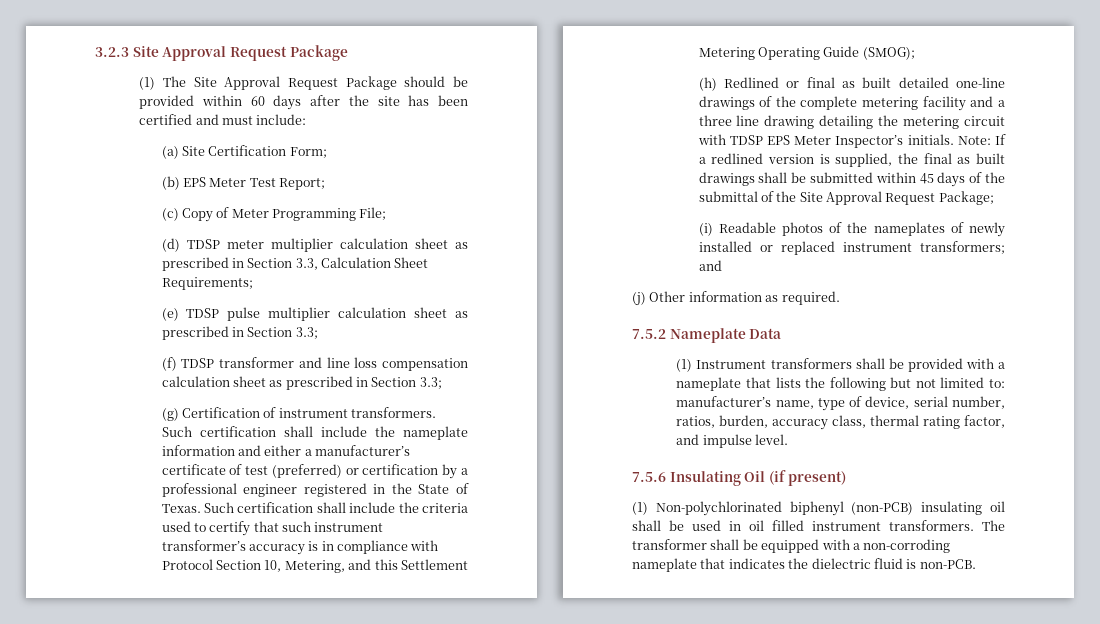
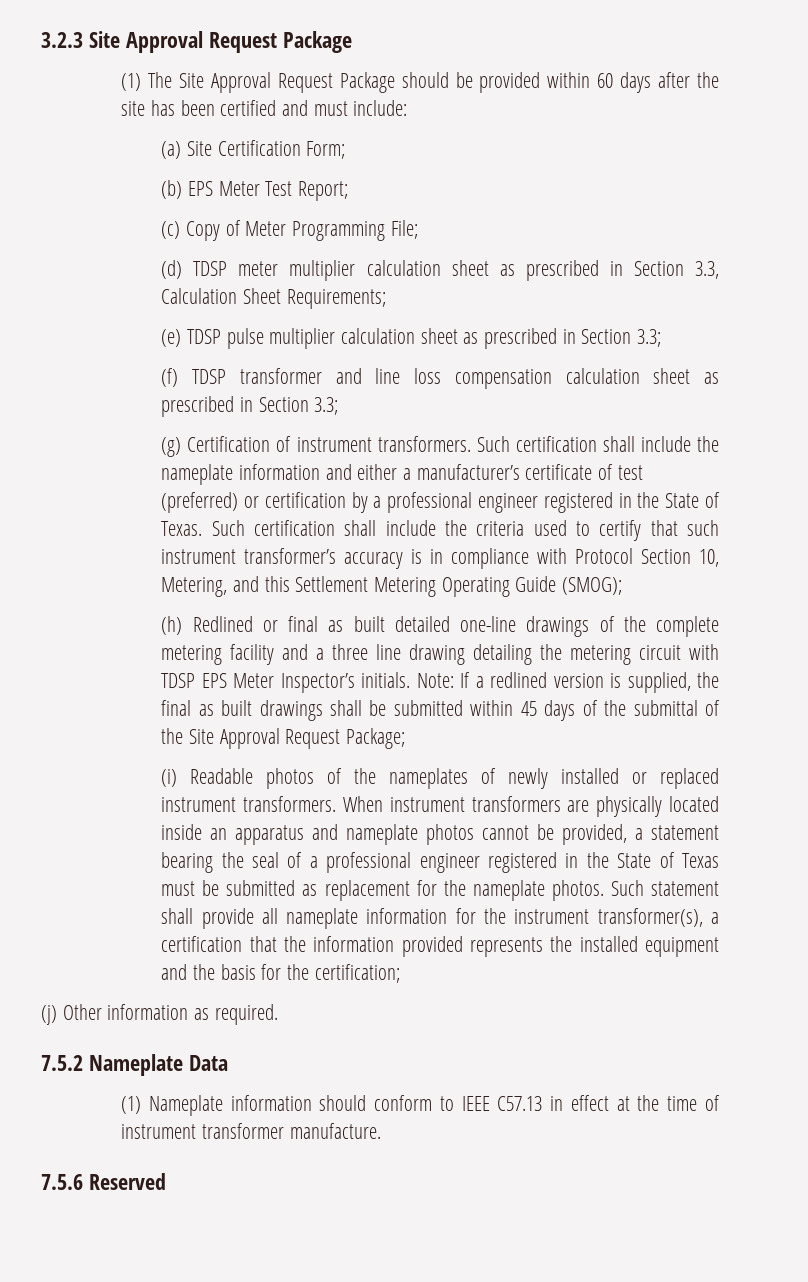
- (i) Readable photos of the nameplates of newly installed or replaced instrument transformers; and
+ (i) Readable photos of the nameplates of newly installed or replaced instrument transformers. When instrument transformers are physically located inside an apparatus and nameplate photos cannot be provided, a statement bearing the seal of a professional engineer registered in the State of Texas must be submitted as replacement for the nameplate photos. Such statement shall provide all nameplate information for the instrument transformer(s), a certification that the information provided represents the installed equipment and the basis for the certification;
- (1) Instrument transformers shall be provided with a nameplate that lists the following but not limited to: manufacturer’s name, type of device, serial number, ratios, burden, accuracy class, thermal rating factor, and impulse level.
- 7.5.6 Insulating Oil (if present)
- (1) Non-polychlorinated biphenyl (non-PCB) insulating oil shall be used in oil filled instrument transformers. The transformer shall be equipped with a non-corroding nameplate that indicates the dielectric fluid is non-PCB.
+ (1) Nameplate information should conform to IEEE C57.13 in effect at the time of instrument transformer manufacture.
+ 7.5.6 Reserved

